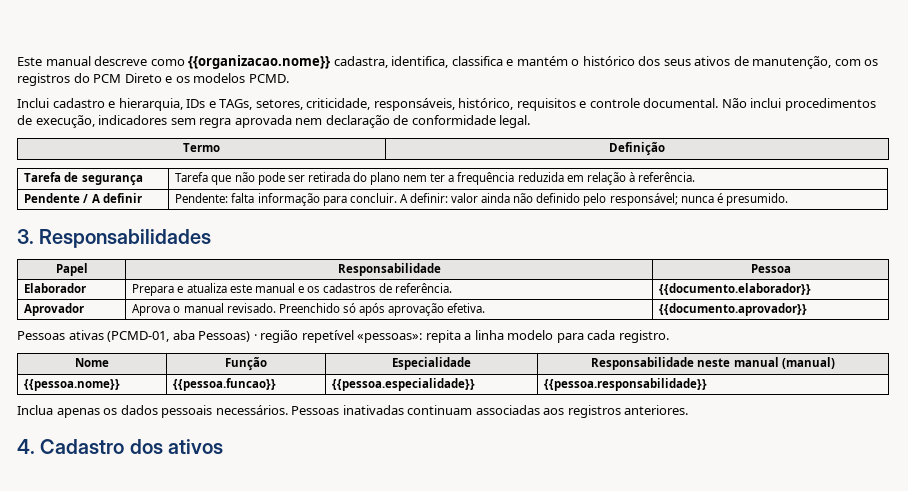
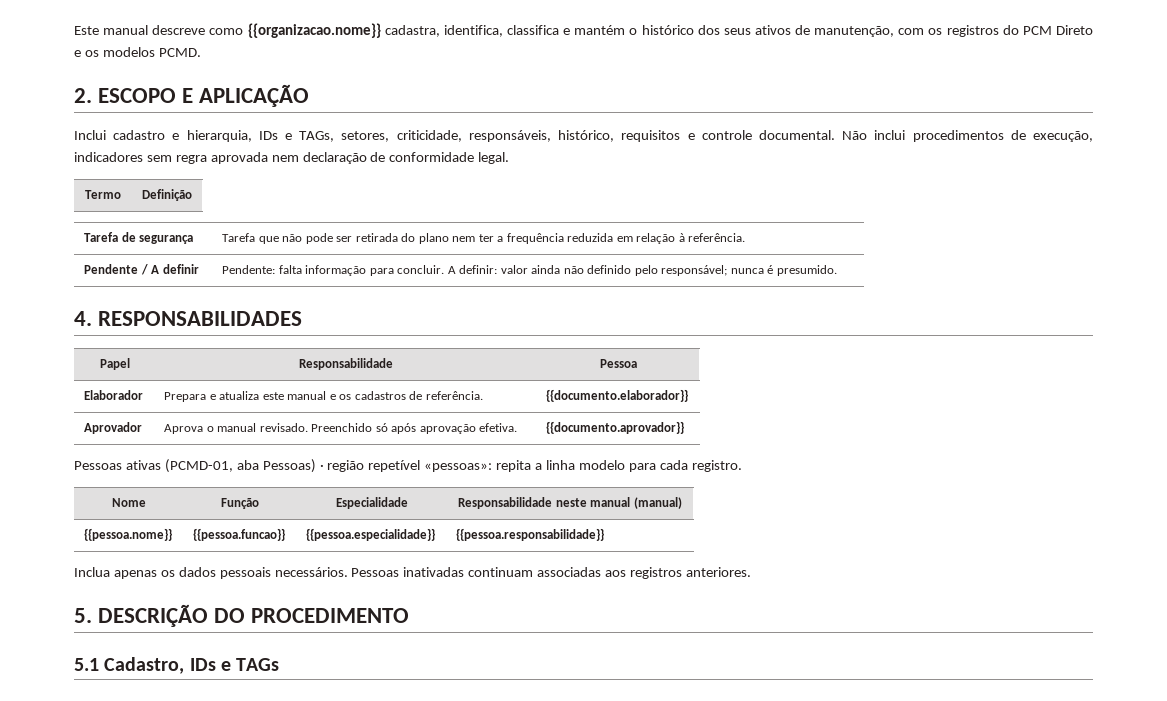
+ 2. ESCOPO E APLICAÇÃO
- 3. Responsabilidades
+ 4. RESPONSABILIDADES
- 4. Cadastro dos ativos
+ 5. DESCRIÇÃO DO PROCEDIMENTO
+ 5.1 Cadastro, IDs e TAGs

